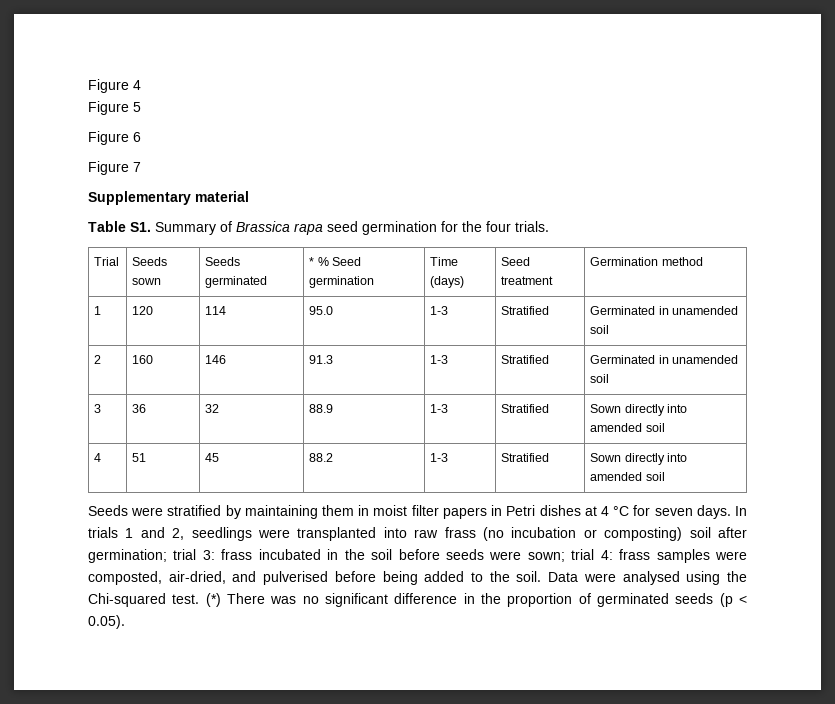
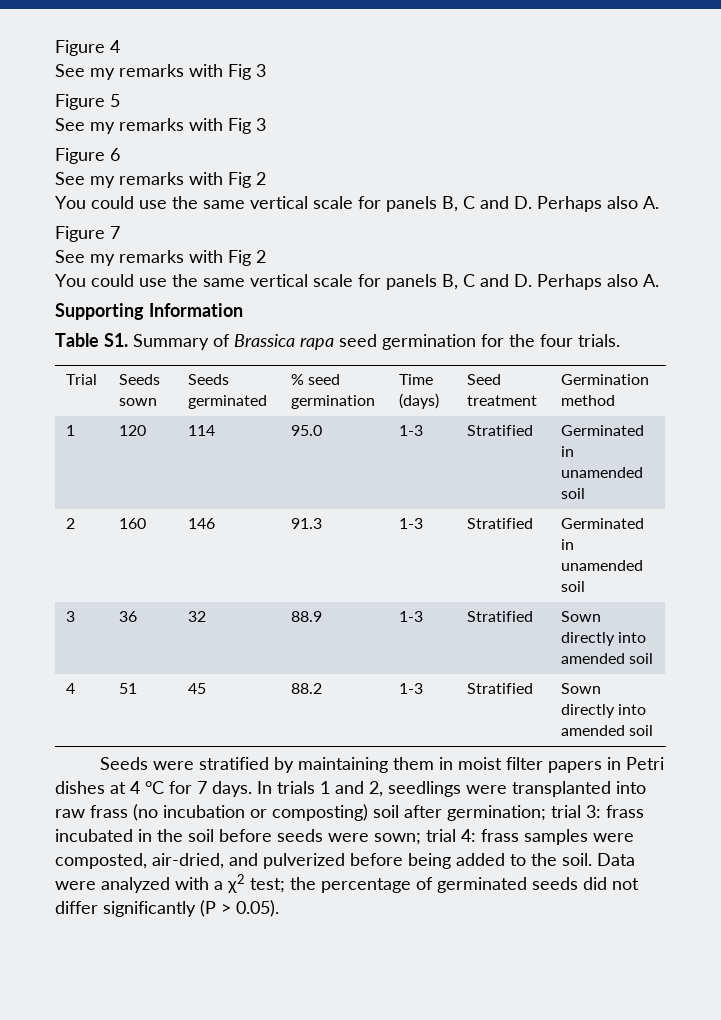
  Figure 4
+ See my remarks with Fig 3
  Figure 5
+ See my remarks with Fig 3
  Figure 6
+ See my remarks with Fig 2
+ You could use the same vertical scale for panels B, C and D. Perhaps also A.
  Figure 7
- Supplementary material
+ See my remarks with Fig 2
+ You could use the same vertical scale for panels B, C and D. Perhaps also A.
+ Supporting Information
- Trial | Seeds sown | Seeds germinated | * % Seed germination | Time (days) | Seed treatment | Germination method
+ Trial | Seeds sown | Seeds germinated | % seed germination | Time (days) | Seed treatment | Germination method
- Seeds were stratified by maintaining them in moist filter papers in Petri dishes at 4 °C for seven days.
+ Seeds were stratified by maintaining them in moist filter papers in Petri dishes at 4 °C for 7 days.
- In trials 1 and 2, seedlings were transplanted into raw frass (no incubation or composting) soil after germination; trial 3: frass incubated in the soil before seeds were sown; trial 4: frass samples were composted, air-dried, and pulverised before being added to the soil.
+ In trials 1 and 2, seedlings were transplanted into raw frass (no incubation or composting) soil after germination; trial 3: frass incubated in the soil before seeds were sown; trial 4: frass samples were composted, air-dried, and pulverized before being added to the soil.
- Data were analysed using the Chi-squared test. (*) There was no significant difference in the proportion of germinated seeds (p < 0.05).
+ Data were analyzed with a χ2 test; the percentage of germinated seeds did not differ significantly (P > 0.05).

